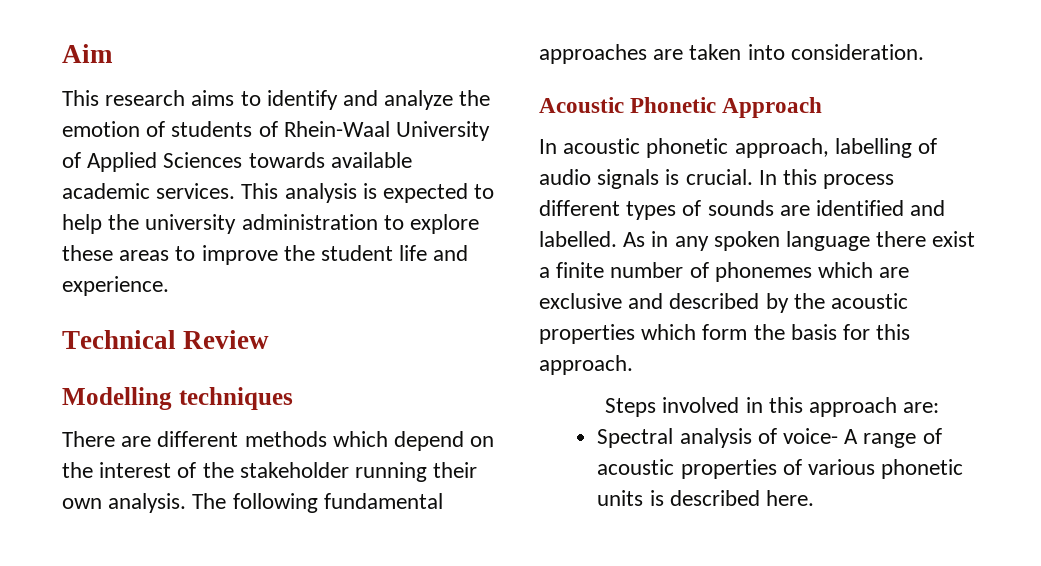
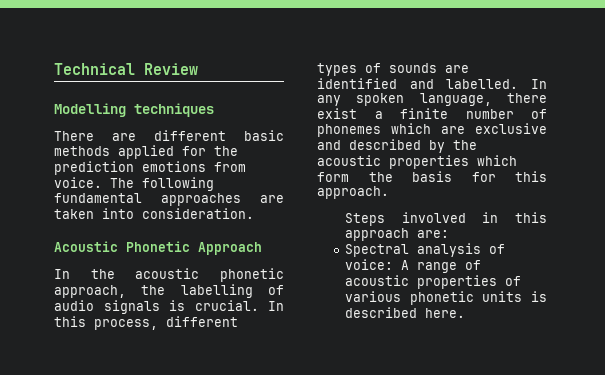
- Aim
- This research aims to identify and analyze the emotion of students of Rhein-Waal University of Applied Sciences towards available academic services. This analysis is expected to help the university administration to explore these areas to improve the student life and experience.
- There are different methods which depend on the interest of the stakeholder running their own analysis.
+ There are different basic methods applied for the prediction emotions from voice.
- In acoustic phonetic approach, labelling of audio signals is crucial.
+ In the acoustic phonetic approach, the labelling of audio signals is crucial.
- In this process different types of sounds are identified and labelled.
+ In this process, different types of sounds are identified and labelled.
- As in any spoken language there exist a finite number of phonemes which are exclusive and described by the acoustic properties which form the basis for this approach.
+ In any spoken language, there exist a finite number of phonemes which are exclusive and described by the acoustic properties which form the basis for this approach.
- Spectral analysis of voice- A range of acoustic properties of various phonetic units is described here.
+ Spectral analysis of voice: A range of acoustic properties of various phonetic units is described here.

